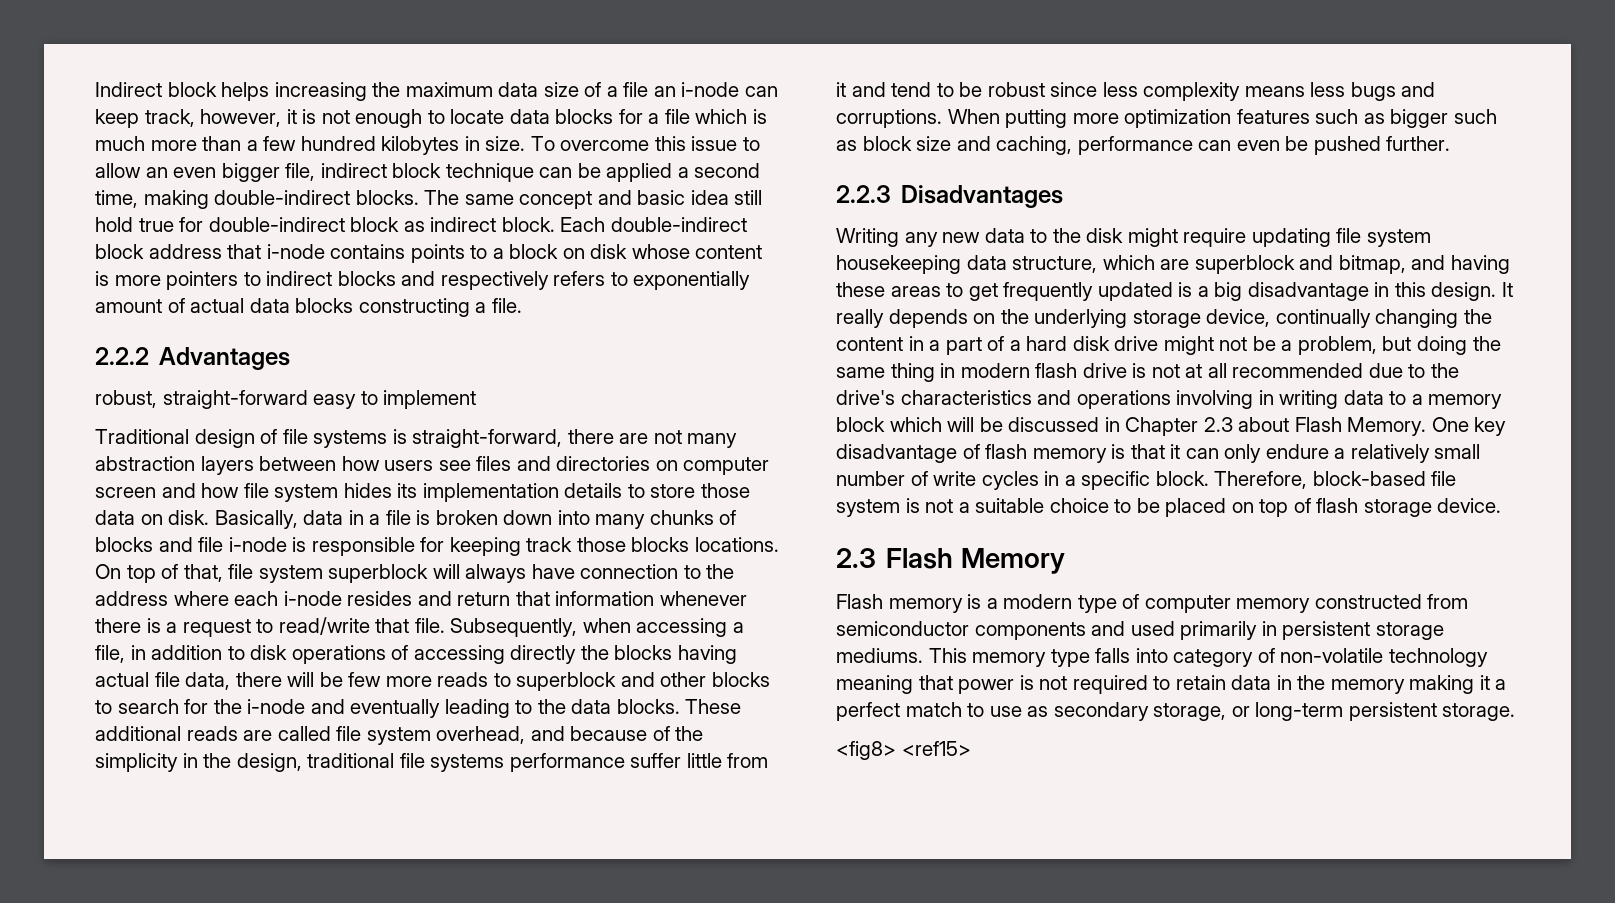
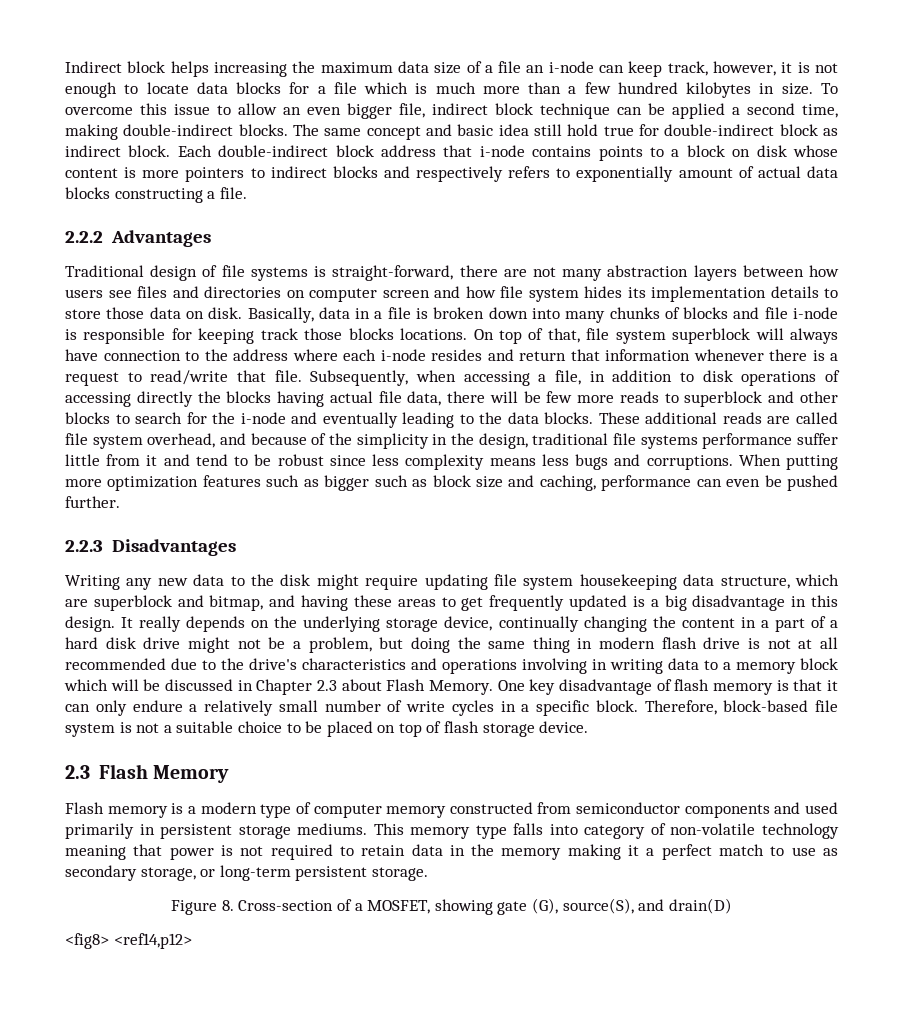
- robust, straight-forward easy to implement
+ Figure 8. Cross-section of a MOSFET, showing gate (G), source(S), and drain(D)
- <fig8> <ref15>
+ <fig8> <ref14,p12>

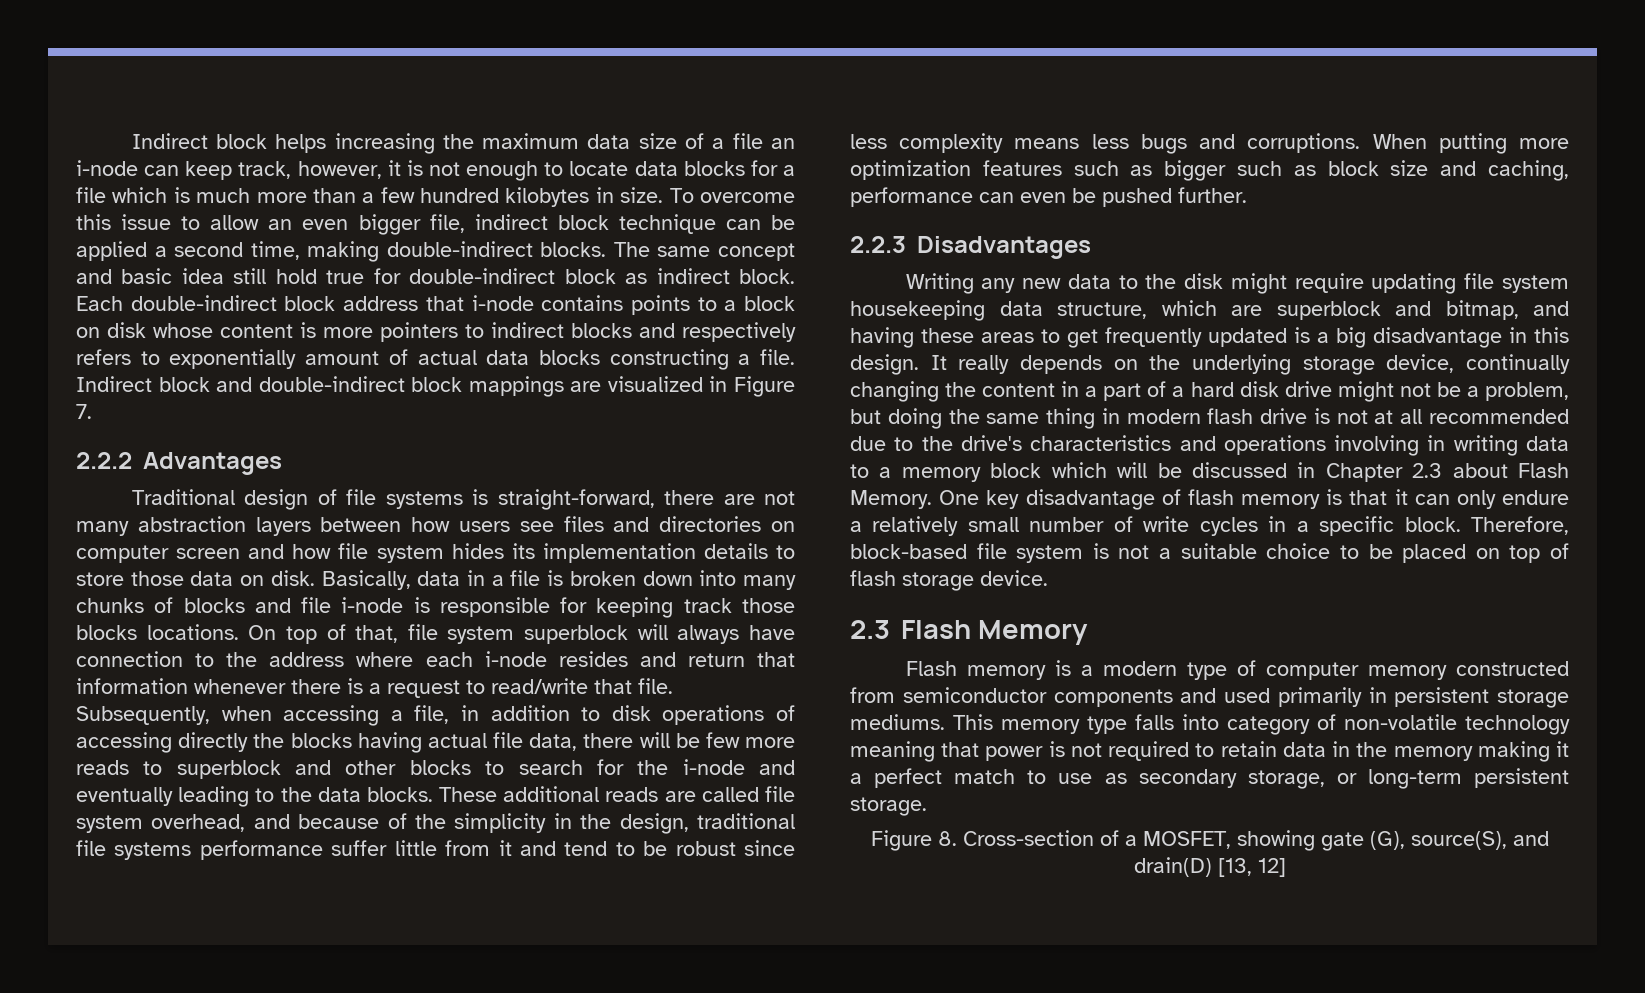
+ Indirect block and double-indirect block mappings are visualized in Figure 7.
- Figure 8. Cross-section of a MOSFET, showing gate (G), source(S), and drain(D)
- <fig8> <ref14,p12>
+ Figure 8. Cross-section of a MOSFET, showing gate (G), source(S), and drain(D) [13, 12]

